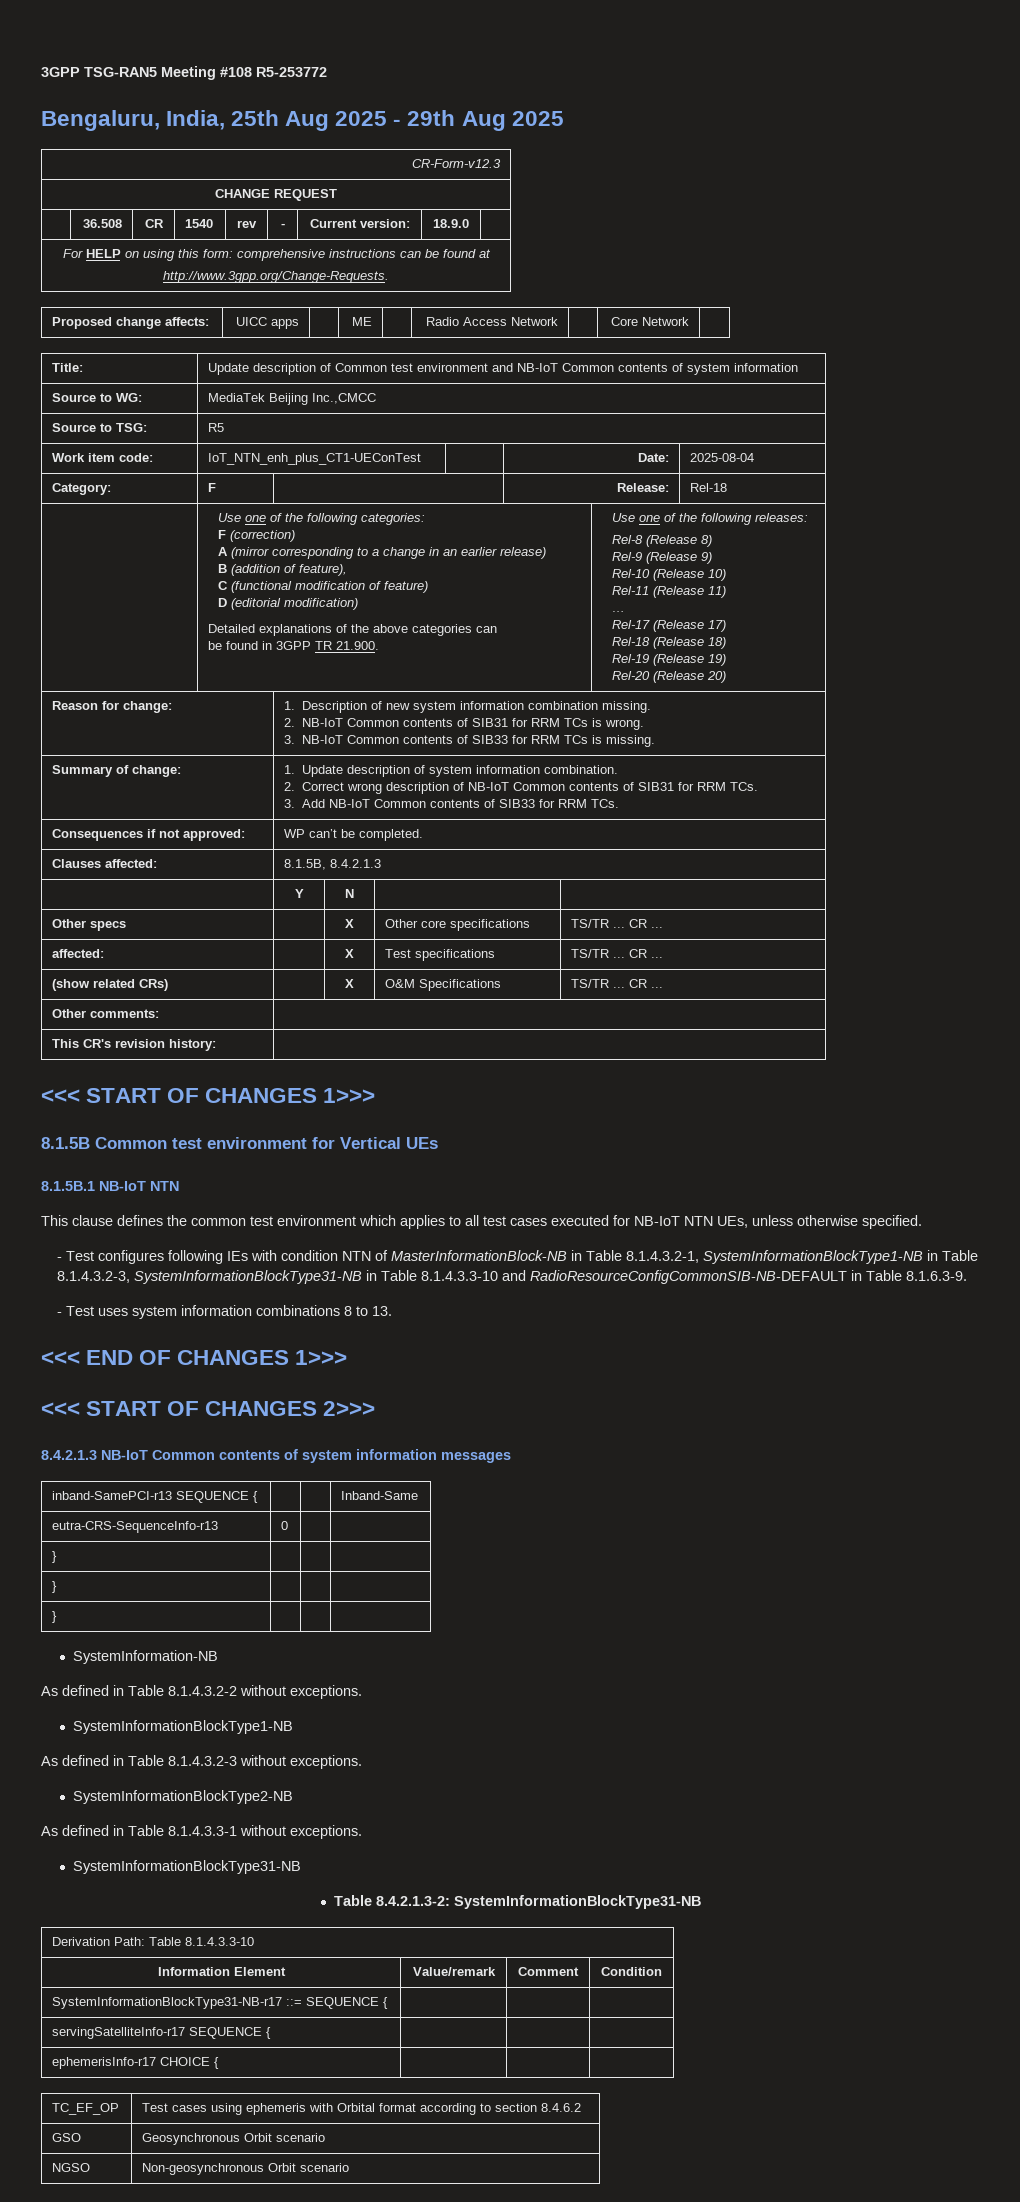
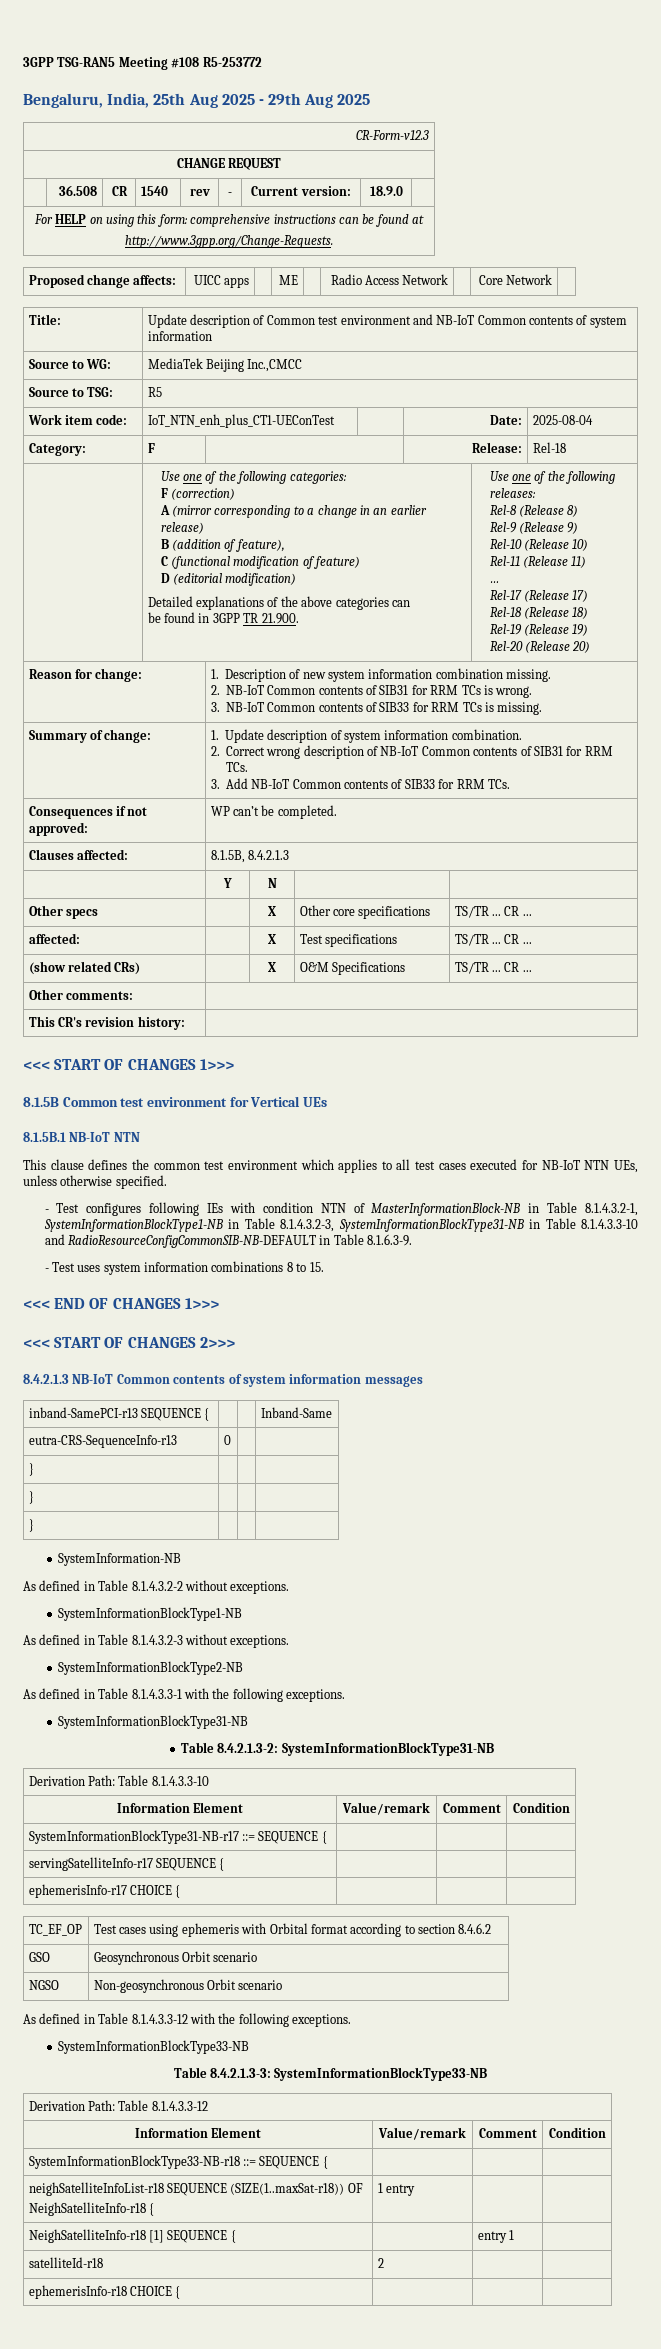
- - Test uses system information combinations 8 to 13.
+ - Test uses system information combinations 8 to 15.
- As defined in Table 8.1.4.3.3-1 without exceptions.
+ As defined in Table 8.1.4.3.3-1 with the following exceptions.
+ As defined in Table 8.1.4.3.3-12 with the following exceptions.
+ SystemInformationBlockType33-NB
+ Table 8.4.2.1.3-3: SystemInformationBlockType33-NB
+ Derivation Path: Table 8.1.4.3.3-12
+ Information Element | Value/remark | Comment | Condition
+ SystemInformationBlockType33-NB-r18 ::= SEQUENCE { | | |
+ neighSatelliteInfoList-r18 SEQUENCE (SIZE(1..maxSat-r18)) OF
+ NeighSatelliteInfo-r18 { | 1 entry | |
+ NeighSatelliteInfo-r18 [1] SEQUENCE { | | entry 1 |
+ satelliteId-r18 | 2 | |
+ ephemerisInfo-r18 CHOICE { | | |

